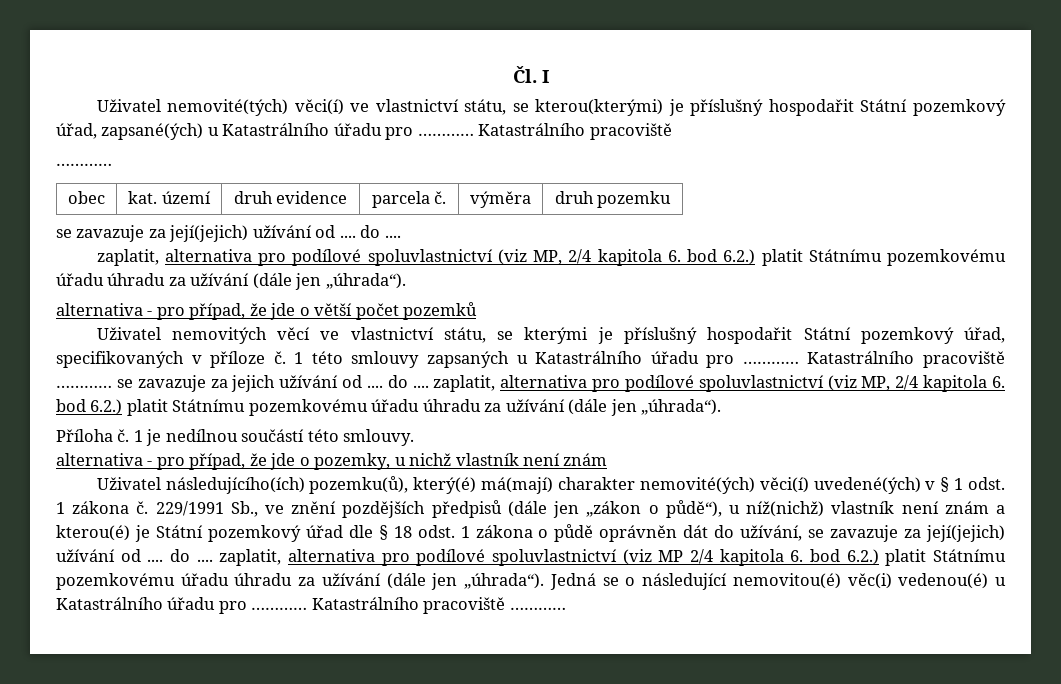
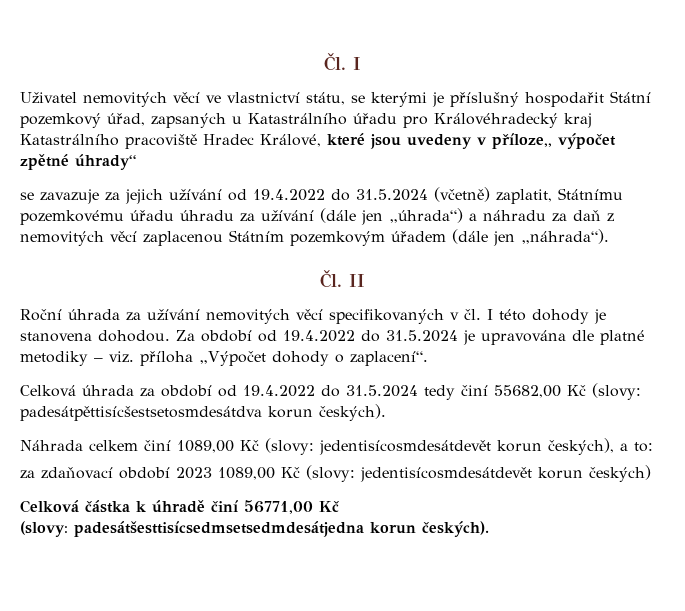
- Uživatel nemovité(tých) věci(í) ve vlastnictví státu, se kterou(kterými) je příslušný hospodařit Státní pozemkový úřad, zapsané(ých) u Katastrálního úřadu pro ………… Katastrálního pracoviště
- …………
- obec | kat. území | druh evidence | parcela č. | výměra | druh pozemku
- se zavazuje za její(jejich) užívání od .... do ....
- zaplatit, alternativa pro podílové spoluvlastnictví (viz MP, 2/4 kapitola 6. bod 6.2.) platit Státnímu pozemkovému úřadu úhradu za užívání (dále jen „úhrada“).
- alternativa - pro případ, že jde o větší počet pozemků
- Uživatel nemovitých věcí ve vlastnictví státu, se kterými je příslušný hospodařit Státní pozemkový úřad, specifikovaných v příloze č. 1 této smlouvy zapsaných u Katastrálního úřadu pro ………… Katastrálního pracoviště ………… se zavazuje za jejich užívání od .... do .... zaplatit, alternativa pro podílové spoluvlastnictví (viz MP, 2/4 kapitola 6. bod 6.2.) platit Státnímu pozemkovému úřadu úhradu za užívání (dále jen „úhrada“).
- Příloha č. 1 je nedílnou součástí této smlouvy.
- alternativa - pro případ, že jde o pozemky, u nichž vlastník není znám
- Uživatel následujícího(ích) pozemku(ů), který(é) má(mají) charakter nemovité(ých) věci(í) uvedené(ých) v § 1 odst. 1 zákona č. 229/1991 Sb., ve znění pozdějších předpisů (dále jen „zákon o půdě“), u níž(nichž) vlastník není znám a kterou(é) je Státní pozemkový úřad dle § 18 odst. 1 zákona o půdě oprávněn dát do užívání, se zavazuje za její(jejich) užívání od .... do .... zaplatit, alternativa pro podílové spoluvlastnictví (viz MP 2/4 kapitola 6. bod 6.2.) platit Státnímu pozemkovému úřadu úhradu za užívání (dále jen „úhrada“). Jedná se o následující nemovitou(é) věc(i) vedenou(é) u Katastrálního úřadu pro ………… Katastrálního pracoviště …………
+ Uživatel nemovitých věcí ve vlastnictví státu, se kterými je příslušný hospodařit Státní pozemkový úřad, zapsaných u Katastrálního úřadu pro Královéhradecký kraj Katastrálního pracoviště Hradec Králové, které jsou uvedeny v příloze,, výpočet zpětné úhrady“
+ se zavazuje za jejich užívání od 19.4.2022 do 31.5.2024 (včetně) zaplatit, Státnímu pozemkovému úřadu úhradu za užívání (dále jen „úhrada“) a náhradu za daň z nemovitých věcí zaplacenou Státním pozemkovým úřadem (dále jen „náhrada“).
+ Čl. II
+ Roční úhrada za užívání nemovitých věcí specifikovaných v čl. I této dohody je stanovena dohodou. Za období od 19.4.2022 do 31.5.2024 je upravována dle platné metodiky – viz. příloha „Výpočet dohody o zaplacení“.
+ Celková úhrada za období od 19.4.2022 do 31.5.2024 tedy činí 55682,00 Kč (slovy: padesátpěttisícšestsetosmdesátdva korun českých).
+ Náhrada celkem činí 1089,00 Kč (slovy: jedentisícosmdesátdevět korun českých), a to:
+ za zdaňovací období 2023 1089,00 Kč (slovy: jedentisícosmdesátdevět korun českých)
+ Celková částka k úhradě činí 56771,00 Kč
+ (slovy: padesátšesttisícsedmsetsedmdesátjedna korun českých).

